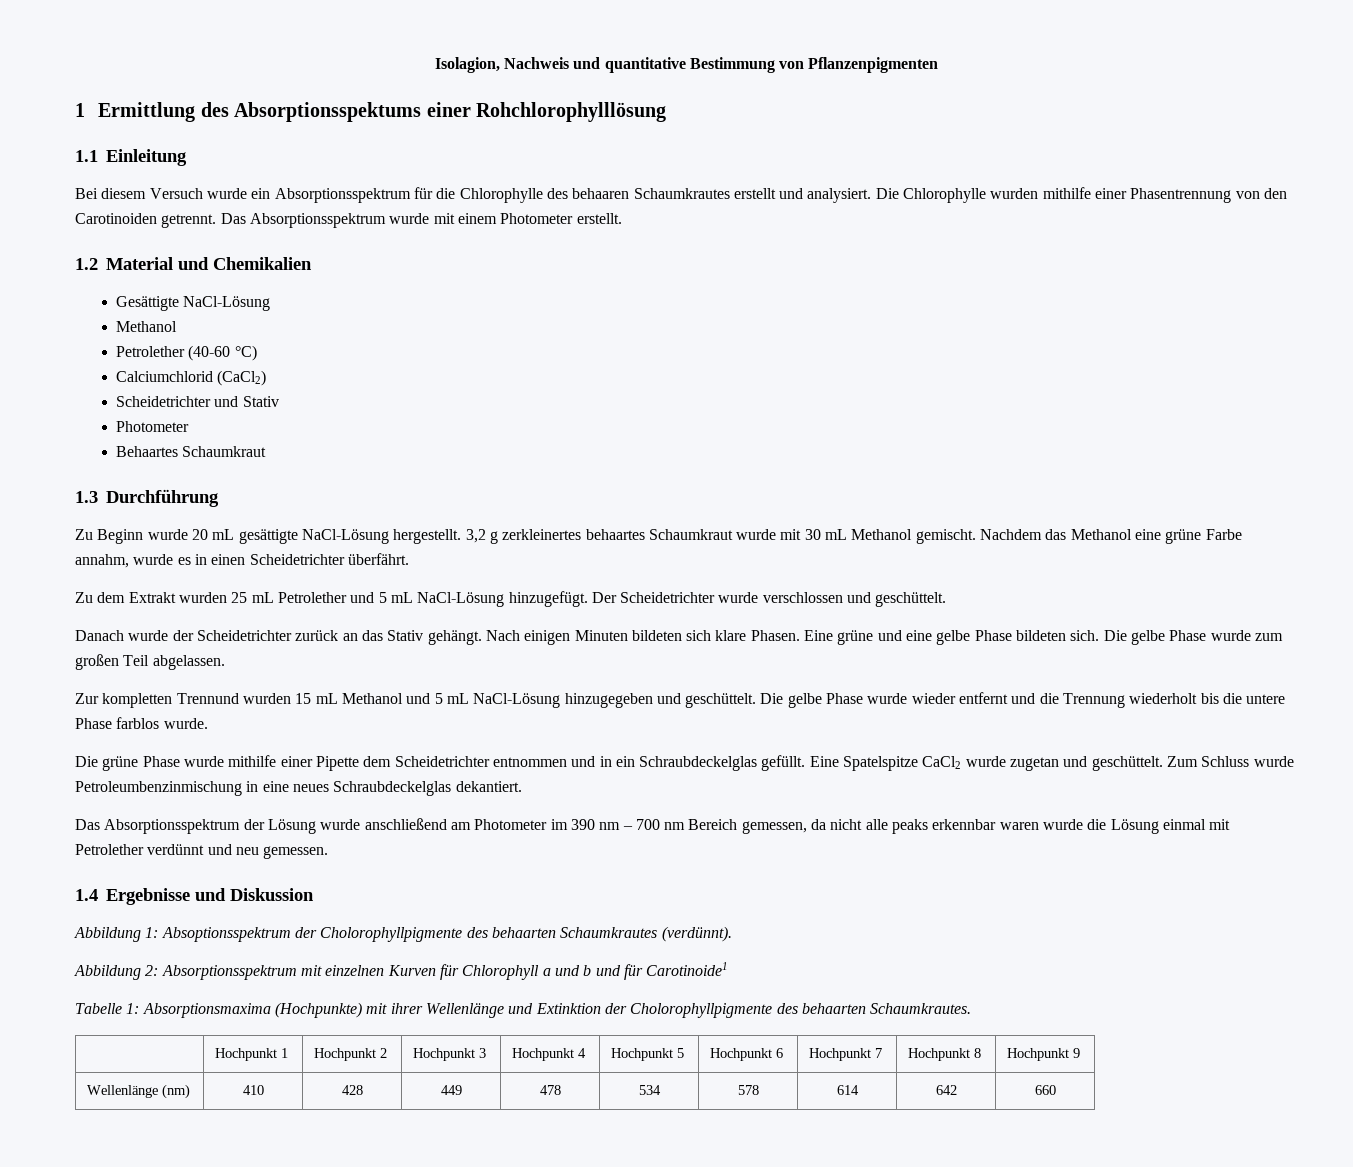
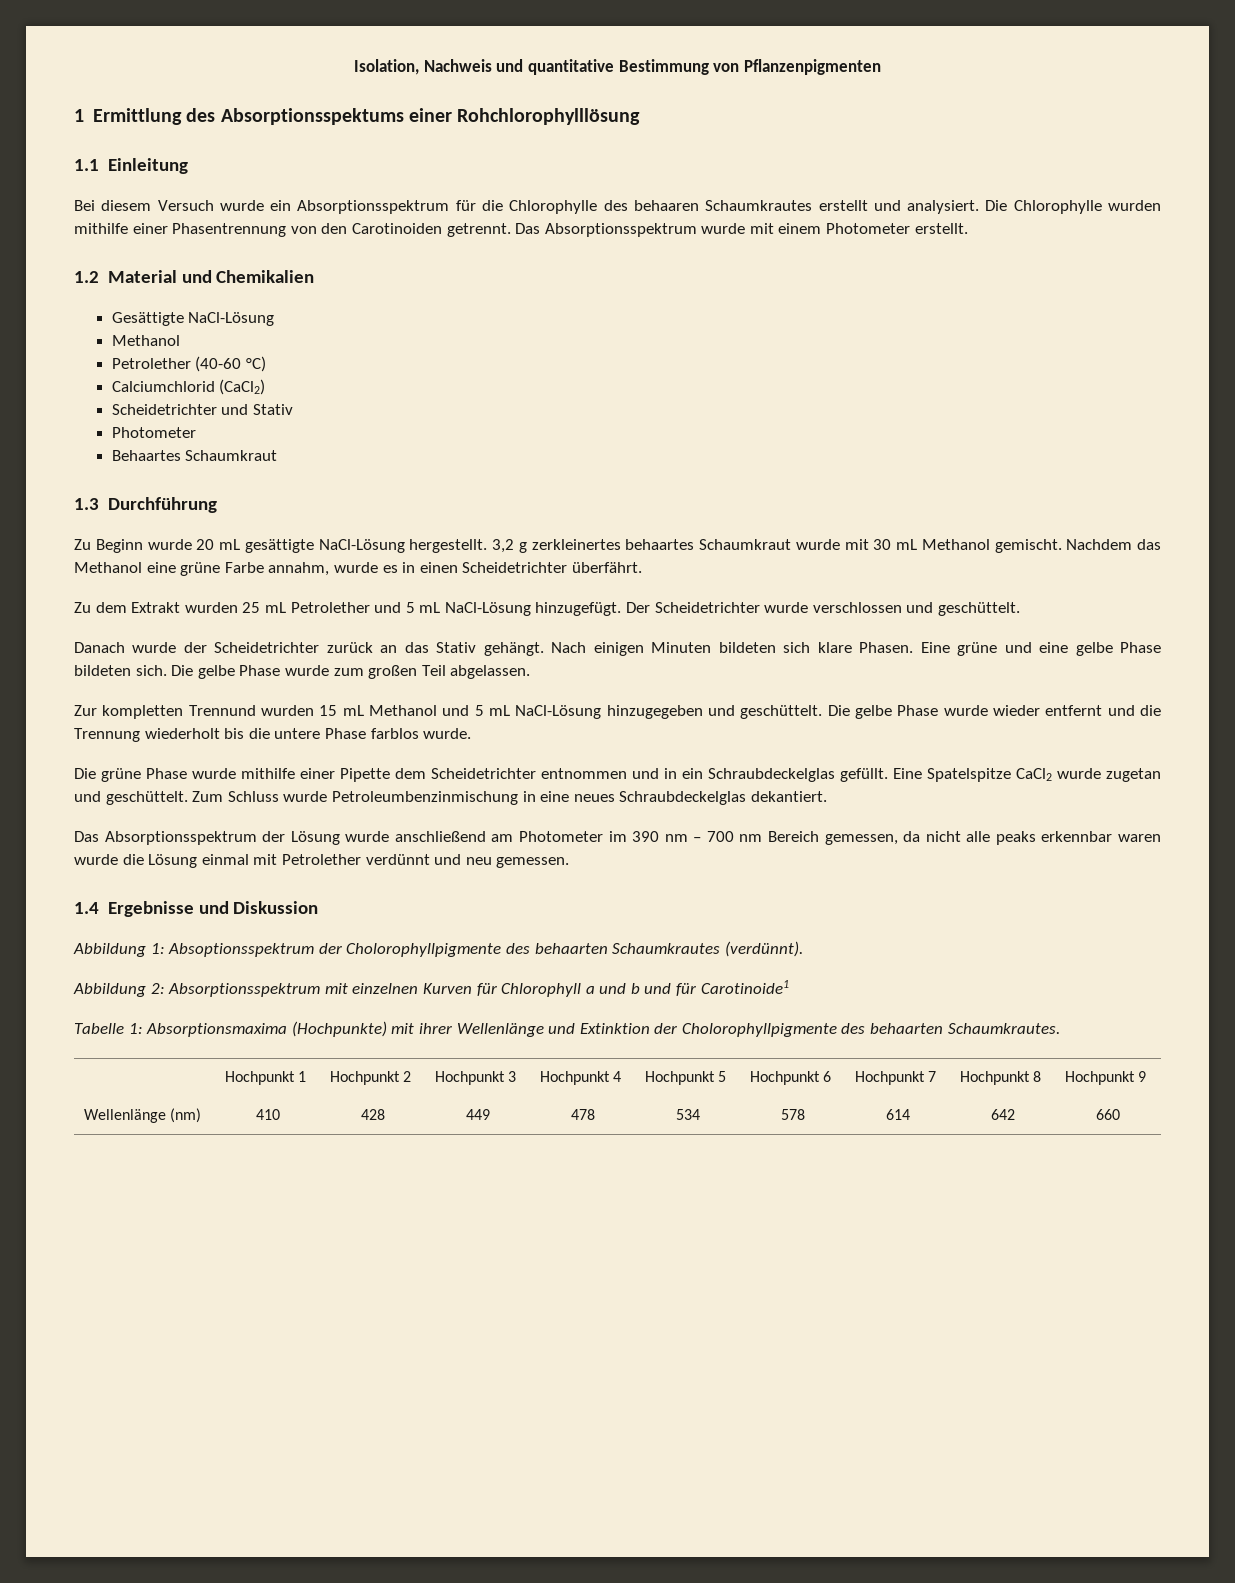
- Isolagion, Nachweis und quantitative Bestimmung von Pflanzenpigmenten
+ Isolation, Nachweis und quantitative Bestimmung von Pflanzenpigmenten

